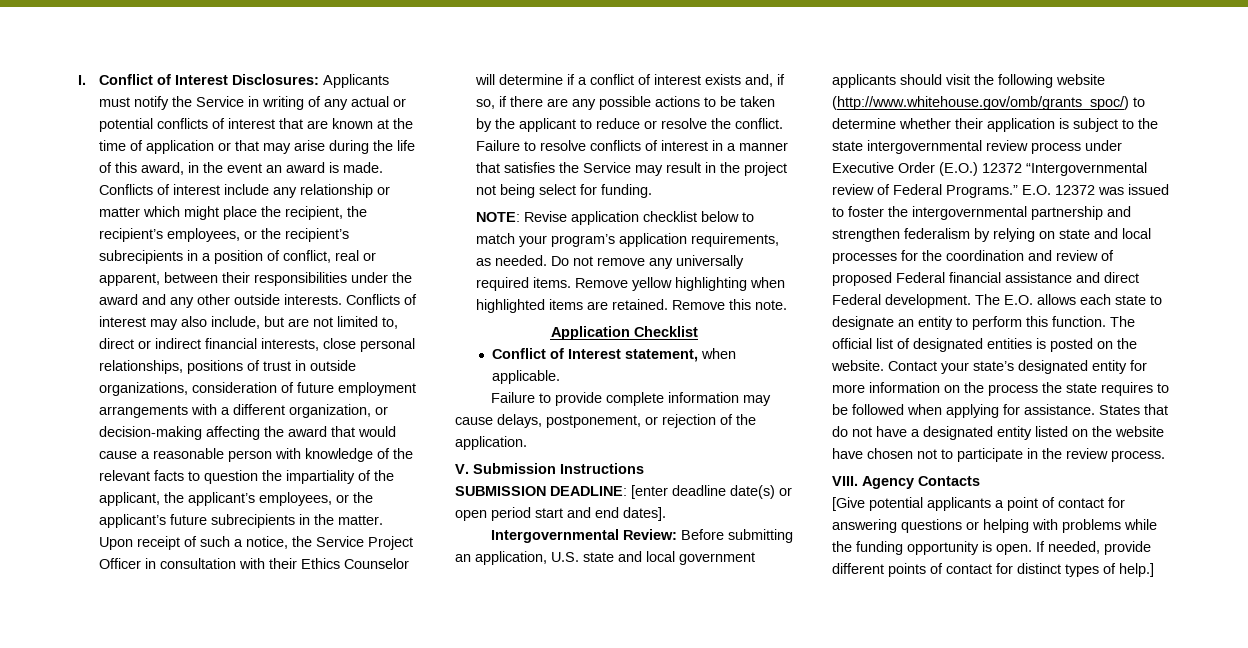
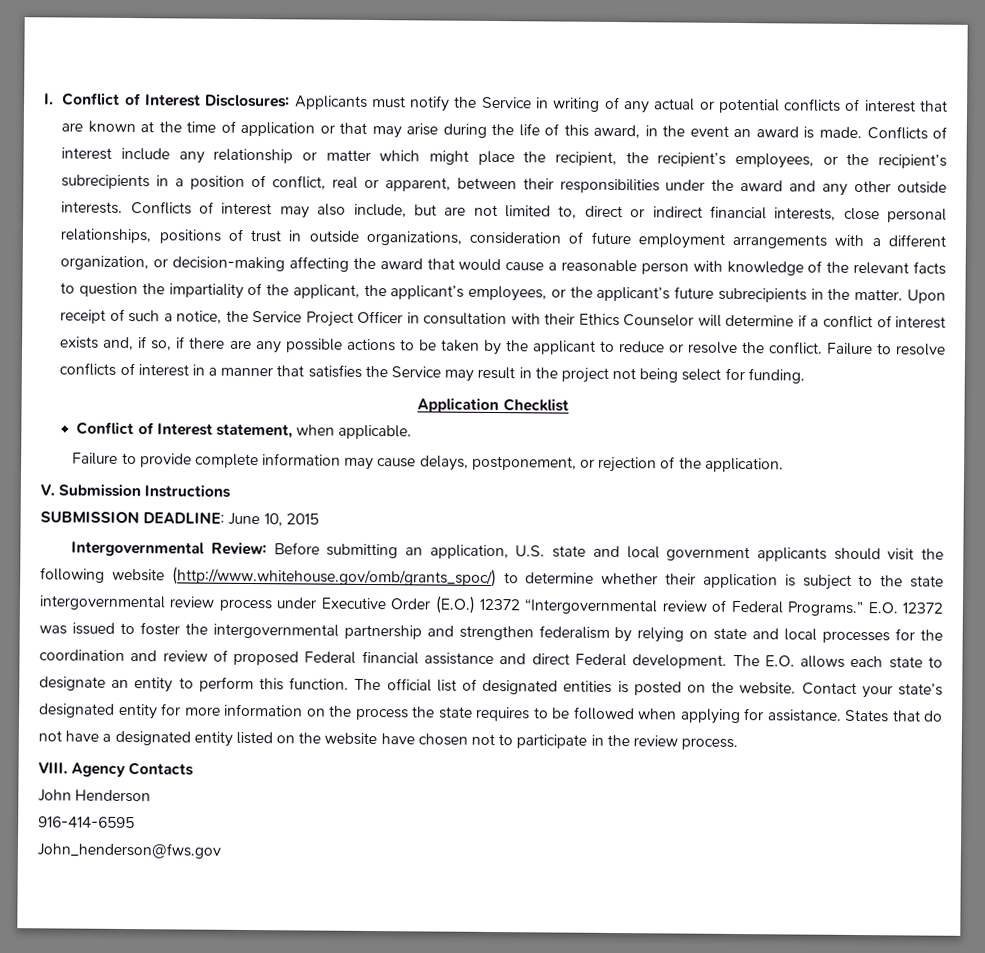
- NOTE: Revise application checklist below to match your program’s application requirements, as needed. Do not remove any universally required items. Remove yellow highlighting when highlighted items are retained. Remove this note.
- SUBMISSION DEADLINE: [enter deadline date(s) or open period start and end dates].
+ SUBMISSION DEADLINE: June 10, 2015
- [Give potential applicants a point of contact for answering questions or helping with problems while the funding opportunity is open. If needed, provide different points of contact for distinct types of help.]
+ John Henderson
+ 916-414-6595
+ John_henderson@fws.gov

